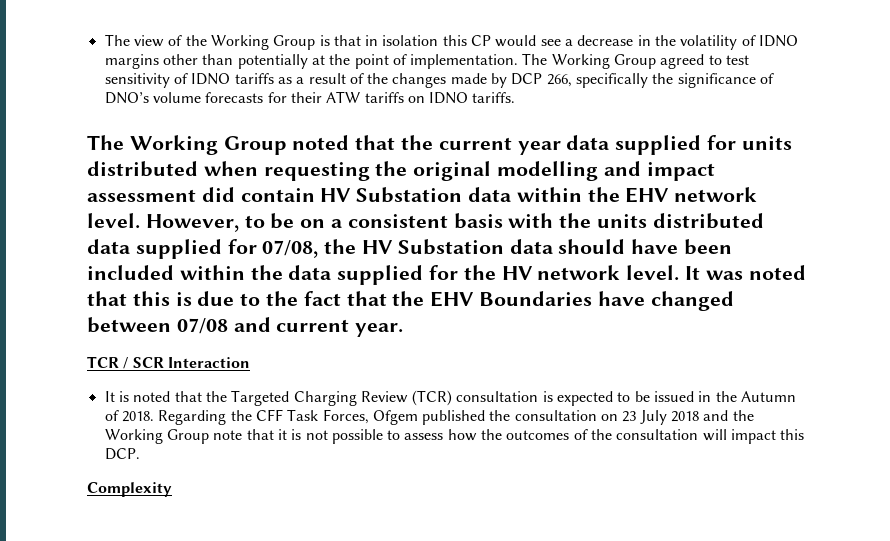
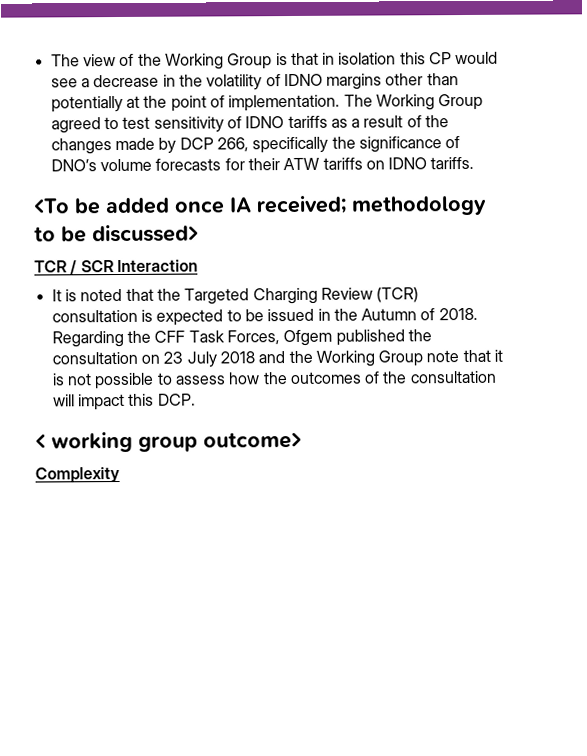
- The Working Group noted that the current year data supplied for units distributed when requesting the original modelling and impact assessment did contain HV Substation data within the EHV network level. However, to be on a consistent basis with the units distributed data supplied for 07/08, the HV Substation data should have been included within the data supplied for the HV network level. It was noted that this is due to the fact that the EHV Boundaries have changed between 07/08 and current year.
+ <To be added once IA received; methodology to be discussed>
+ < working group outcome>

